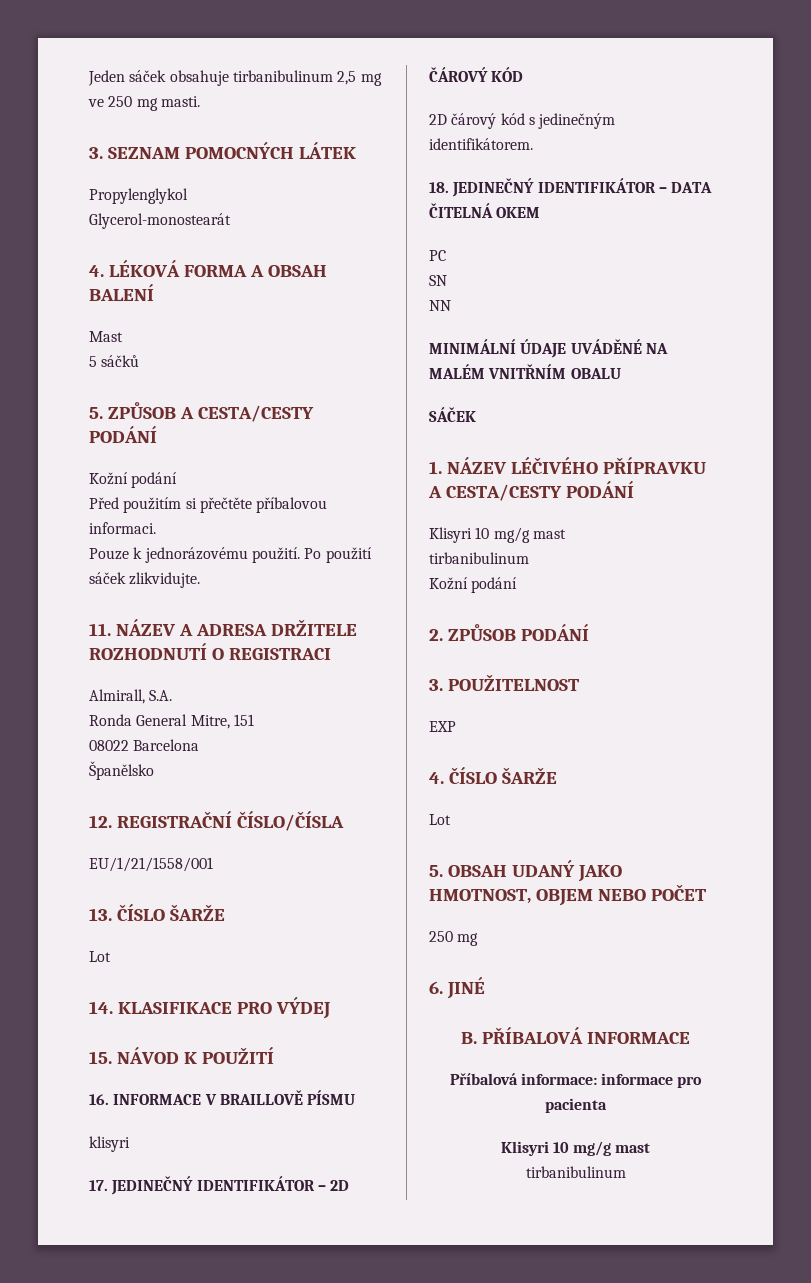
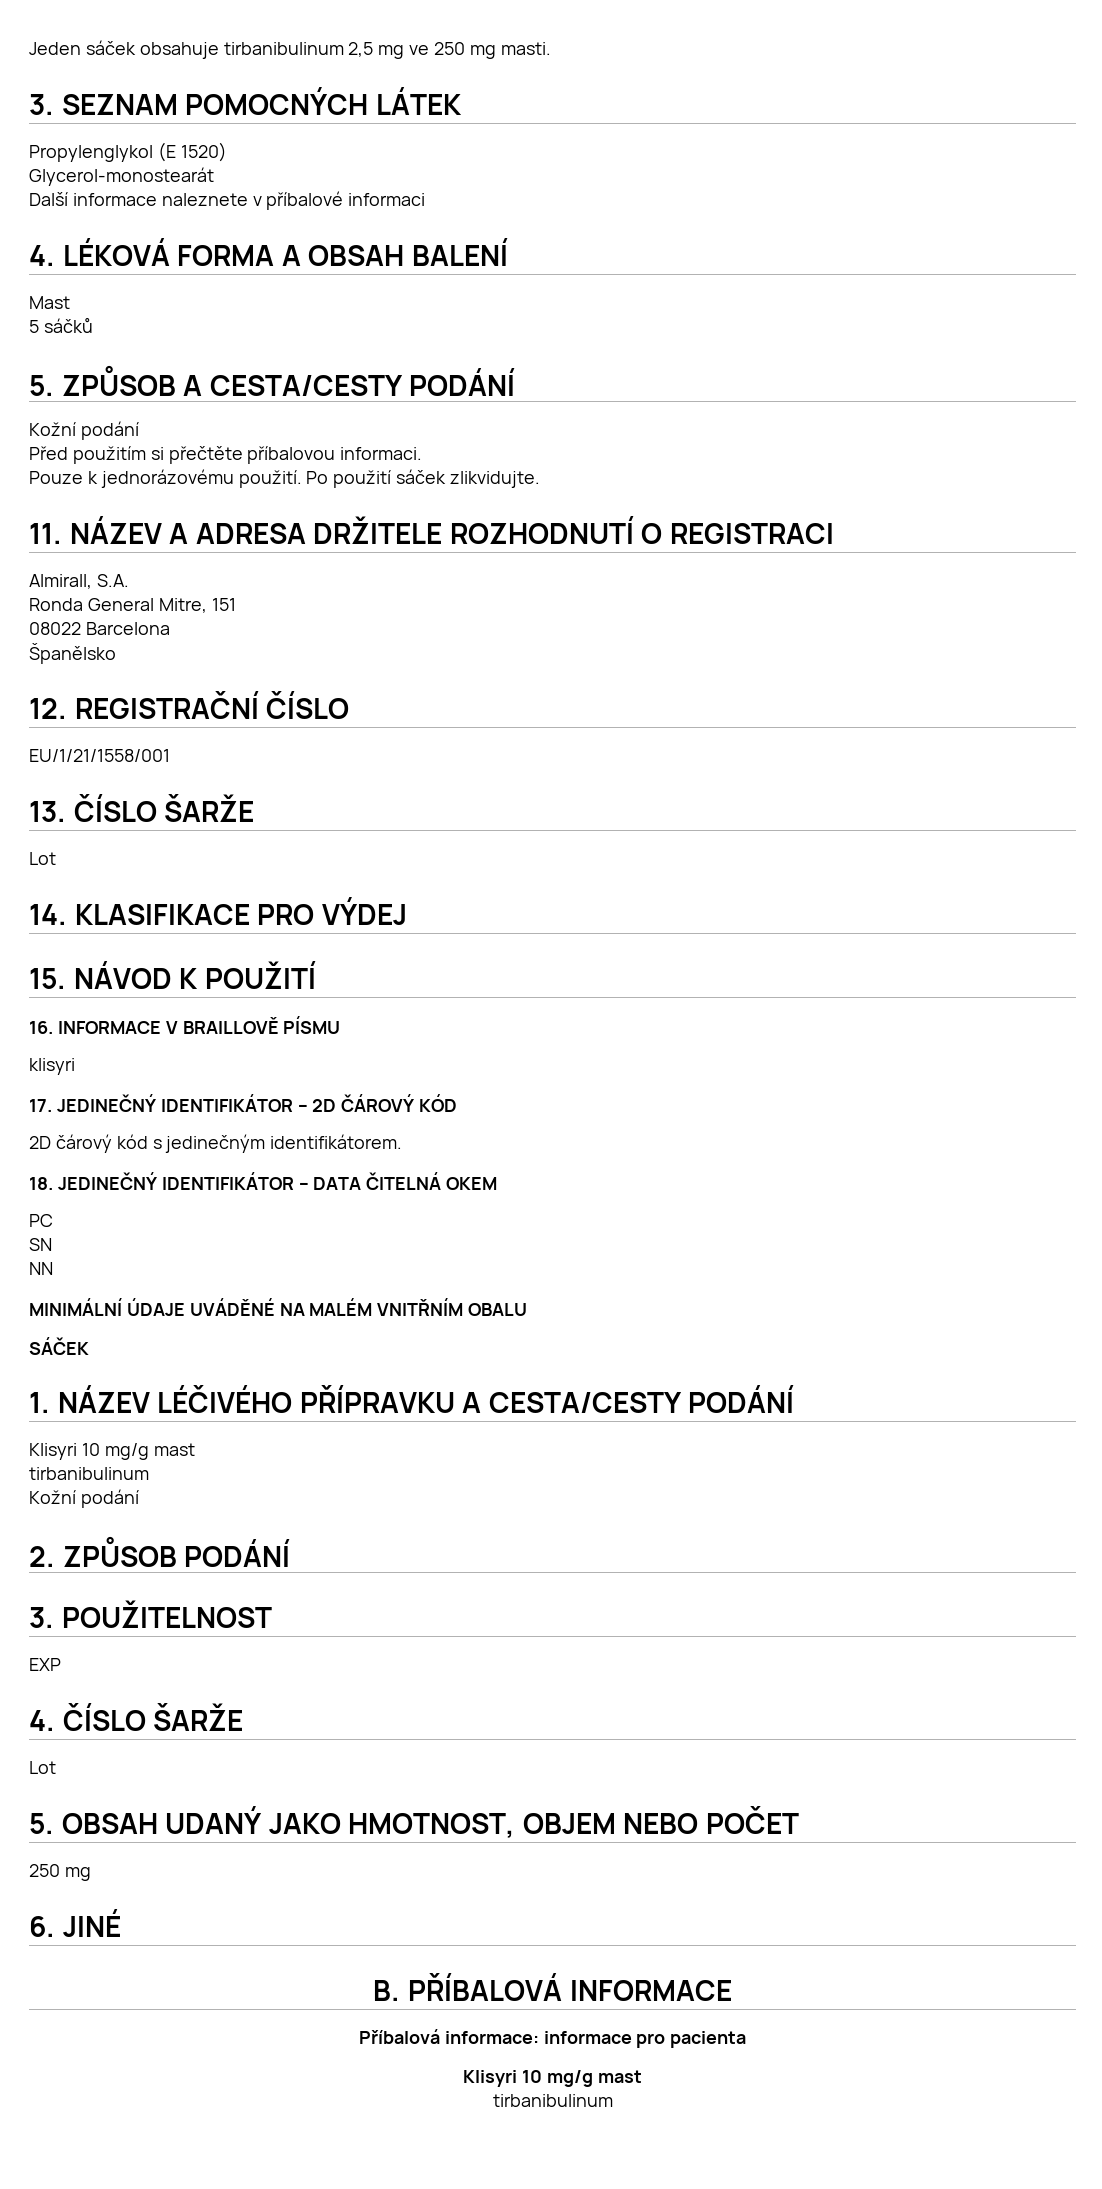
- Propylenglykol
+ Propylenglykol (E 1520)
+ Další informace naleznete v příbalové informaci
- 12. REGISTRAČNÍ ČÍSLO/ČÍSLA
+ 12. REGISTRAČNÍ ČÍSLO

